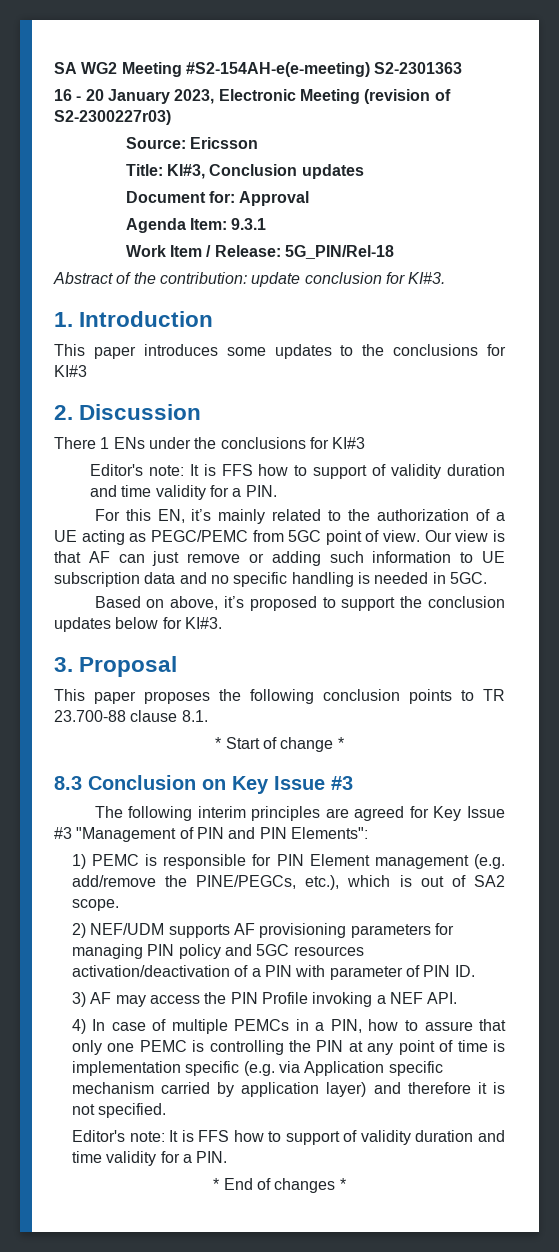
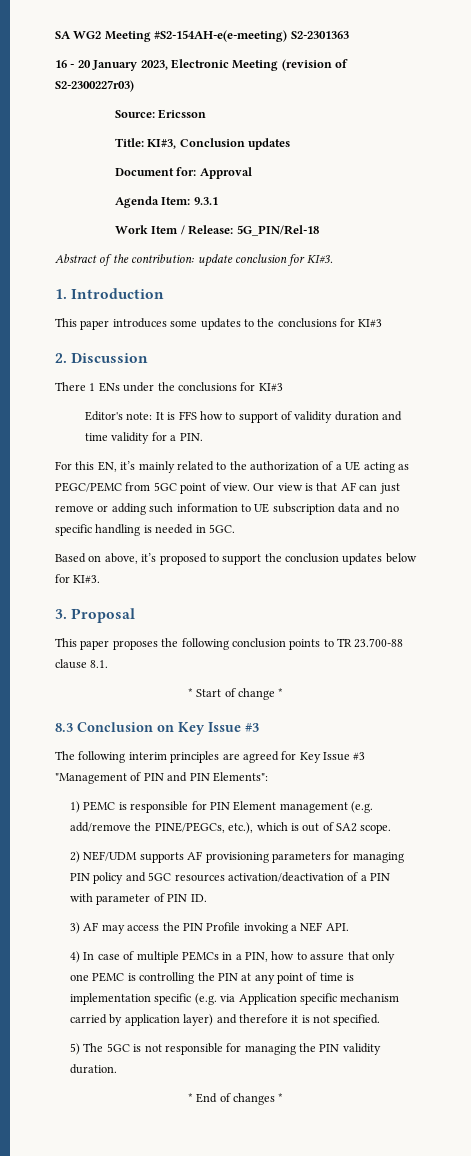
  4) In case of multiple PEMCs in a PIN, how to assure that only one PEMC is controlling the PIN at any point of time is implementation specific (e.g. via Application specific mechanism carried by application layer) and therefore it is not specified.
- Editor's note: It is FFS how to support of validity duration and time validity for a PIN.
+ 5) The 5GC is not responsible for managing the PIN validity duration.

